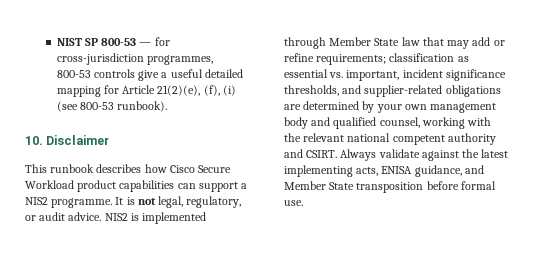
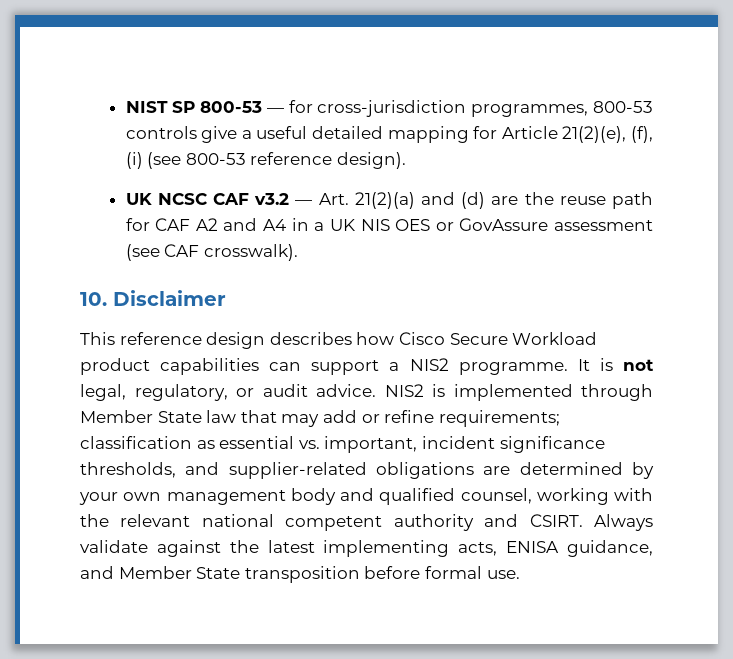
- NIST SP 800-53 — for cross-jurisdiction programmes, 800-53 controls give a useful detailed mapping for Article 21(2)(e), (f), (i) (see 800-53 runbook).
+ NIST SP 800-53 — for cross-jurisdiction programmes, 800-53 controls give a useful detailed mapping for Article 21(2)(e), (f), (i) (see 800-53 reference design).
+ UK NCSC CAF v3.2 — Art. 21(2)(a) and (d) are the reuse path for CAF A2 and A4 in a UK NIS OES or GovAssure assessment (see CAF crosswalk).
- This runbook describes how Cisco Secure Workload product capabilities can support a NIS2 programme.
+ This reference design describes how Cisco Secure Workload product capabilities can support a NIS2 programme.

